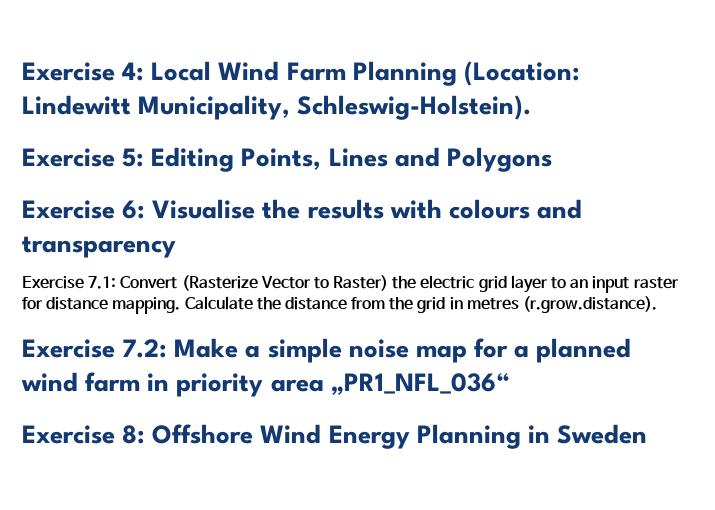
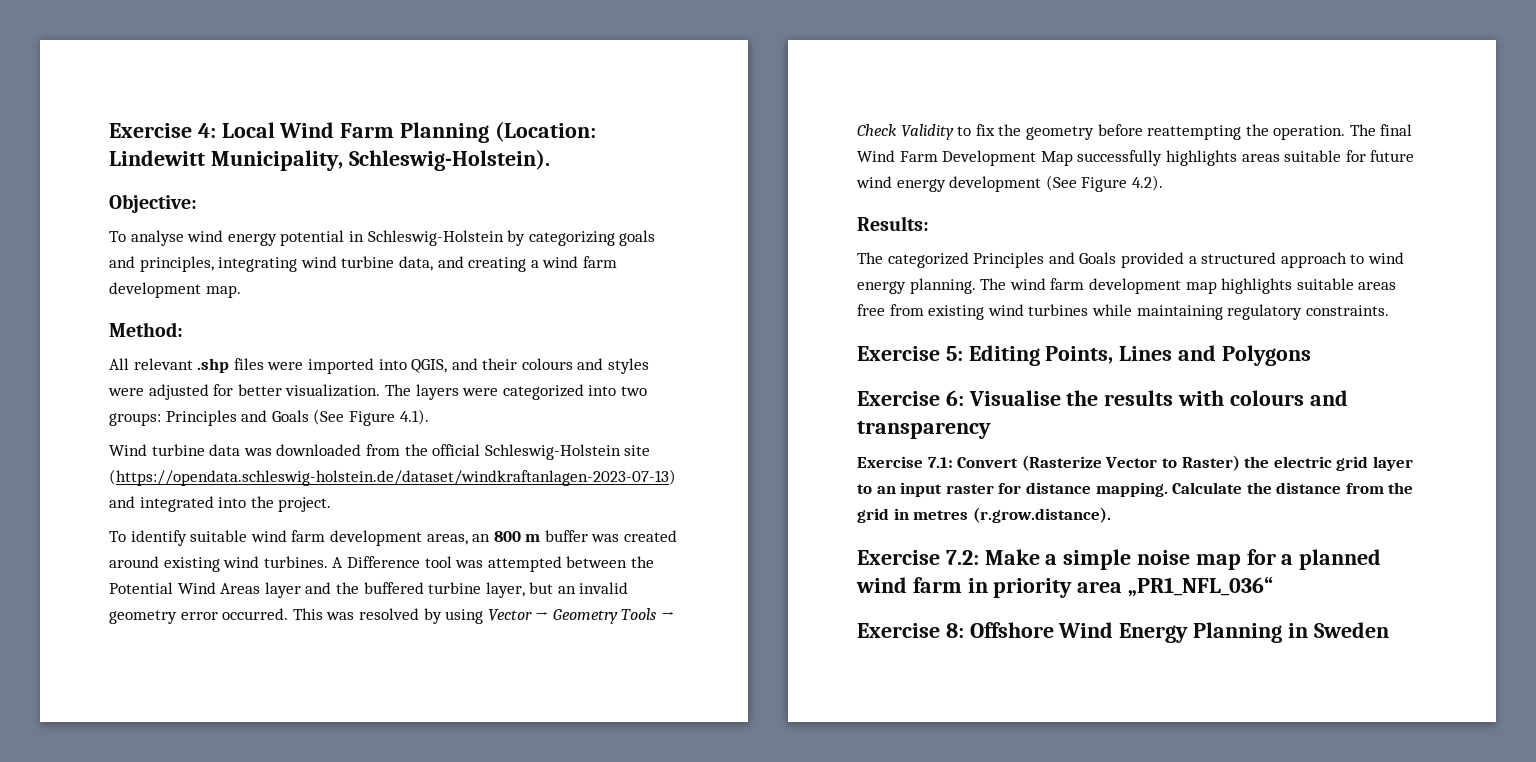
+ Objective:
+ To analyse wind energy potential in Schleswig-Holstein by categorizing goals and principles, integrating wind turbine data, and creating a wind farm development map.
+ Method:
+ All relevant .shp files were imported into QGIS, and their colours and styles were adjusted for better visualization. The layers were categorized into two groups: Principles and Goals (See Figure 4.1).
+ Wind turbine data was downloaded from the official Schleswig-Holstein site (https://opendata.schleswig-holstein.de/dataset/windkraftanlagen-2023-07-13) and integrated into the project.
+ To identify suitable wind farm development areas, an 800 m buffer was created around existing wind turbines. A Difference tool was attempted between the Potential Wind Areas layer and the buffered turbine layer, but an invalid geometry error occurred. This was resolved by using Vector → Geometry Tools → Check Validity to fix the geometry before reattempting the operation. The final Wind Farm Development Map successfully highlights areas suitable for future wind energy development (See Figure 4.2).
+ Results:
+ The categorized Principles and Goals provided a structured approach to wind energy planning. The wind farm development map highlights suitable areas free from existing wind turbines while maintaining regulatory constraints.

